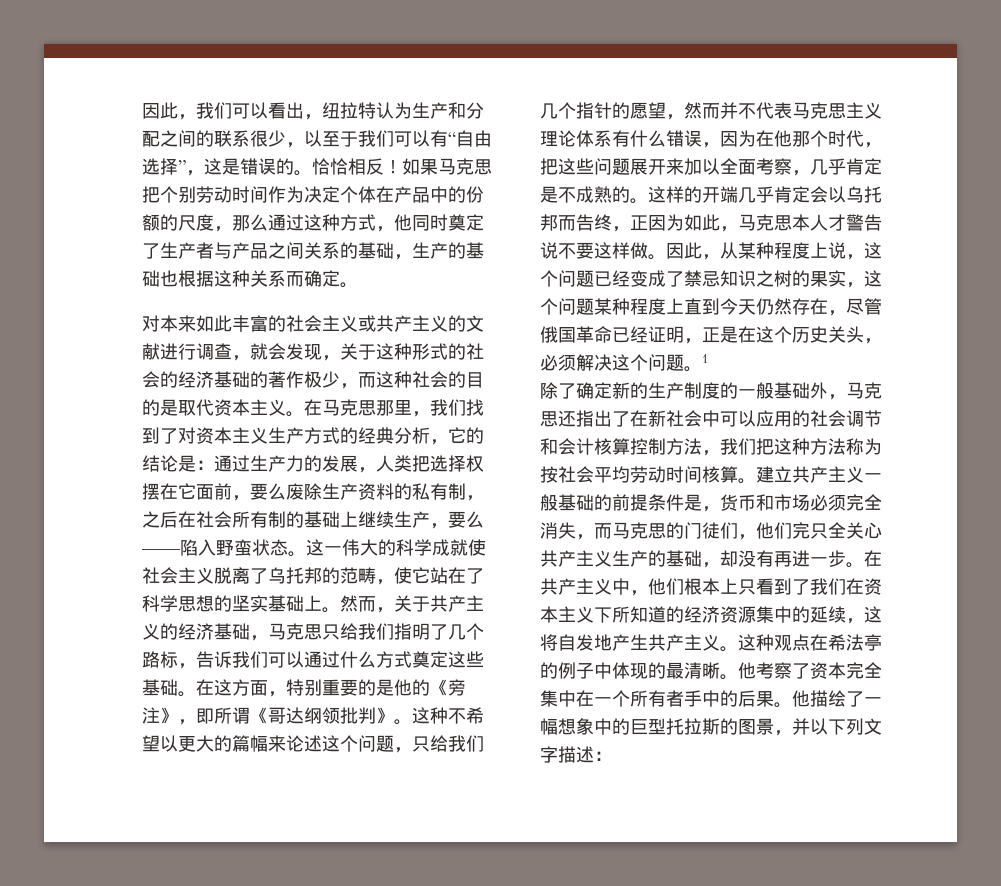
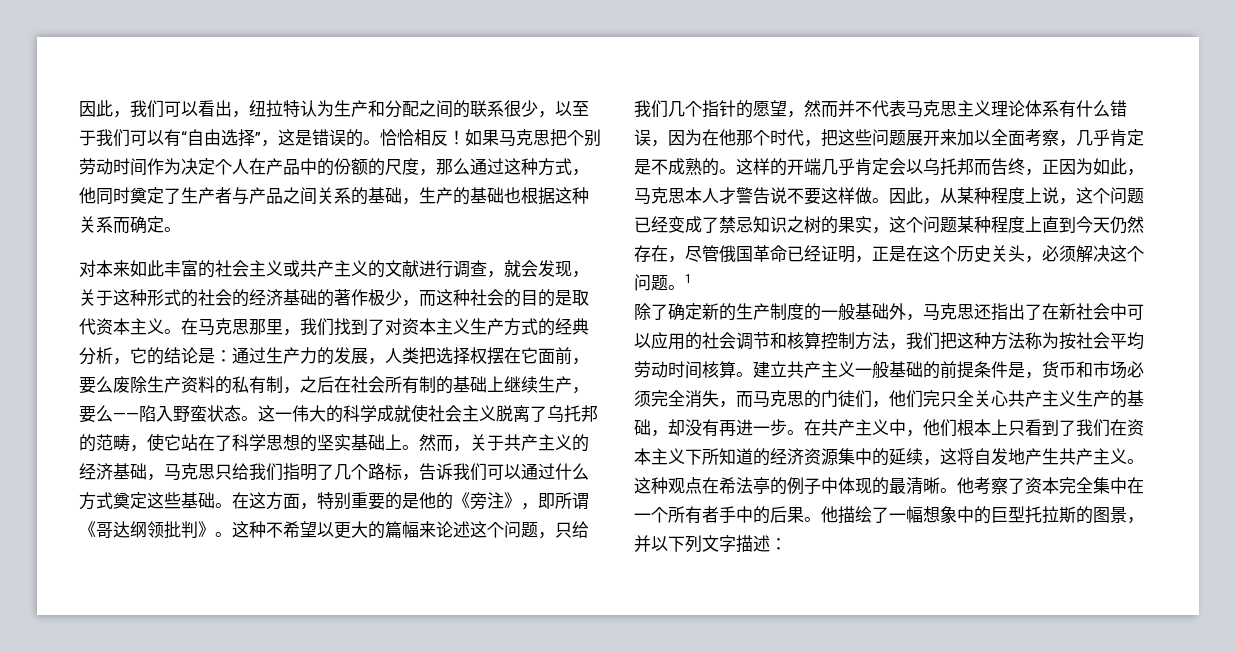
- 如果马克思把个别劳动时间作为决定个体在产品中的份额的尺度，那么通过这种方式，他同时奠定了生产者与产品之间关系的基础，生产的基础也根据这种关系而确定。
+ 如果马克思把个别劳动时间作为决定个人在产品中的份额的尺度，那么通过这种方式，他同时奠定了生产者与产品之间关系的基础，生产的基础也根据这种关系而确定。
- 除了确定新的生产制度的一般基础外，马克思还指出了在新社会中可以应用的社会调节和会计核算控制方法，我们把这种方法称为按社会平均劳动时间核算。
+ 除了确定新的生产制度的一般基础外，马克思还指出了在新社会中可以应用的社会调节和核算控制方法，我们把这种方法称为按社会平均劳动时间核算。

